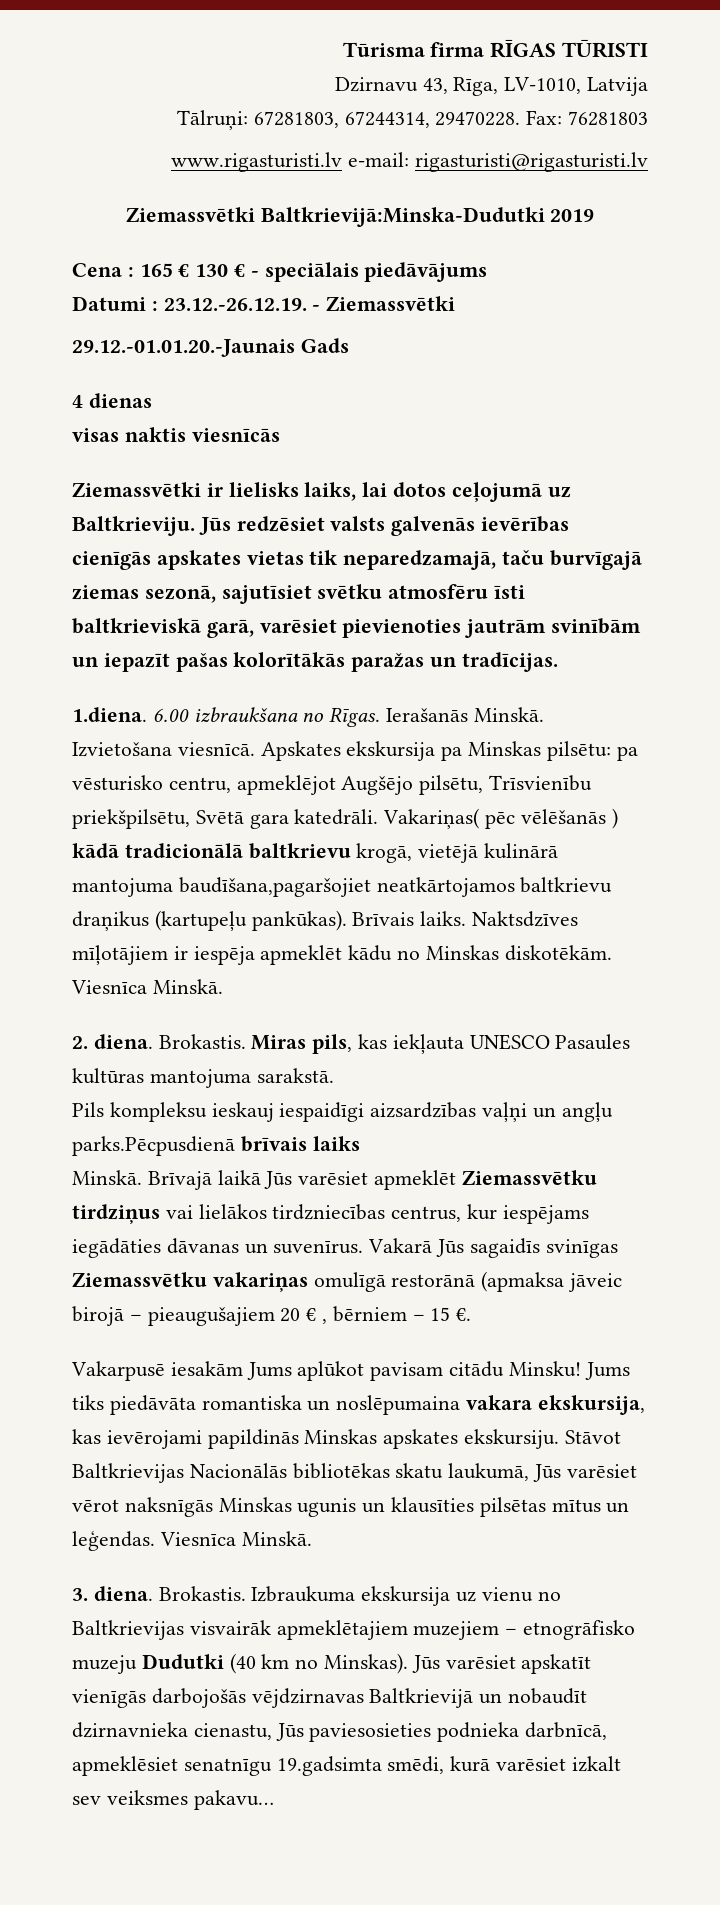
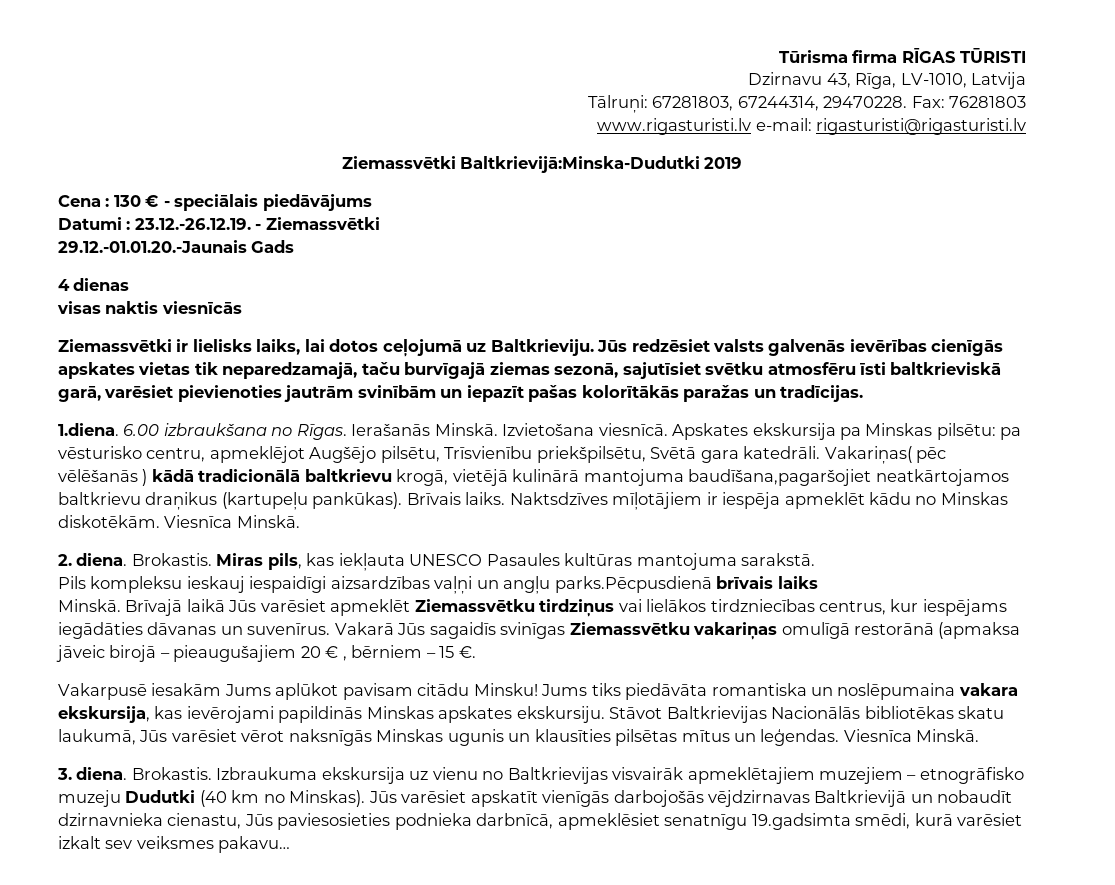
- Cena : 165 € 130 € - speciālais piedāvājums
+ Cena : 130 € - speciālais piedāvājums

